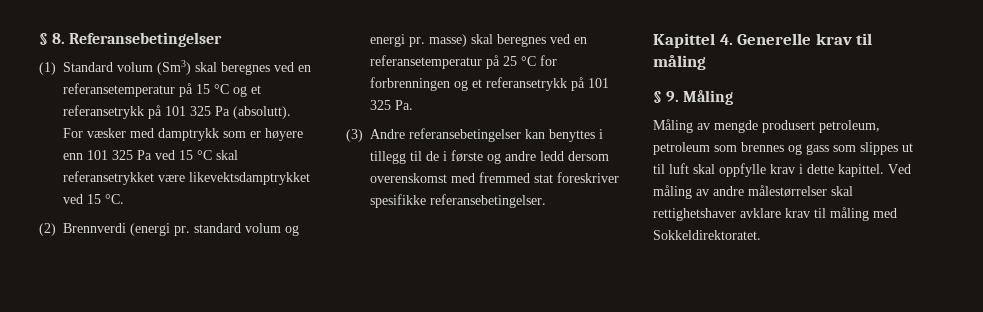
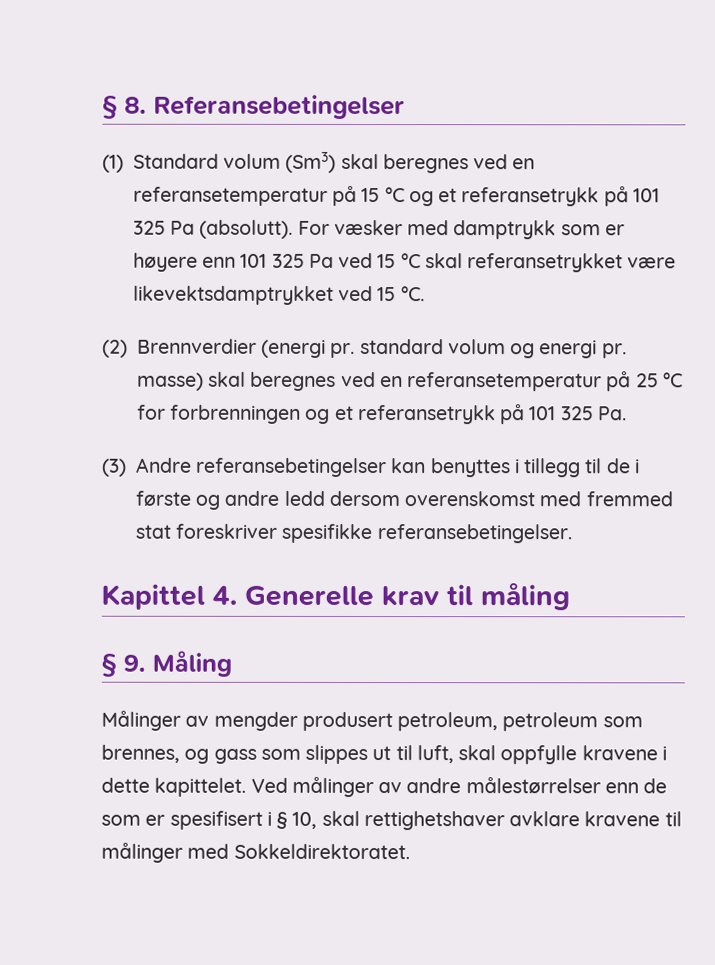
- (2) Brennverdi (energi pr. standard volum og energi pr. masse) skal beregnes ved en referansetemperatur på 25 °C for forbrenningen og et referansetrykk på 101 325 Pa.
+ (2) Brennverdier (energi pr. standard volum og energi pr. masse) skal beregnes ved en referansetemperatur på 25 °C for forbrenningen og et referansetrykk på 101 325 Pa.
- Måling av mengde produsert petroleum, petroleum som brennes og gass som slippes ut til luft skal oppfylle krav i dette kapittel. Ved måling av andre målestørrelser skal rettighetshaver avklare krav til måling med Sokkeldirektoratet.
+ Målinger av mengder produsert petroleum, petroleum som brennes, og gass som slippes ut til luft, skal oppfylle kravene i dette kapittelet. Ved målinger av andre målestørrelser enn de som er spesifisert i § 10, skal rettighetshaver avklare kravene til målinger med Sokkeldirektoratet.

